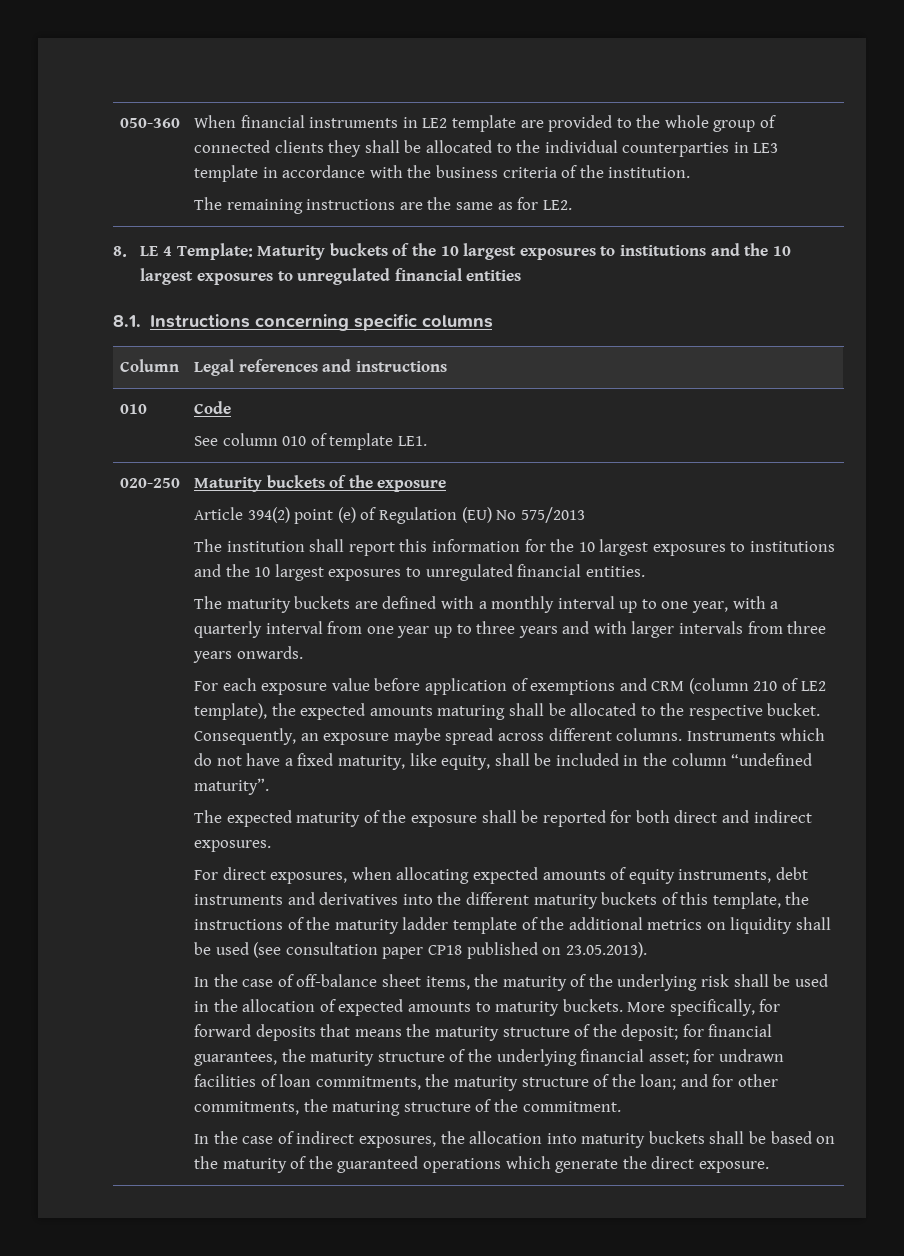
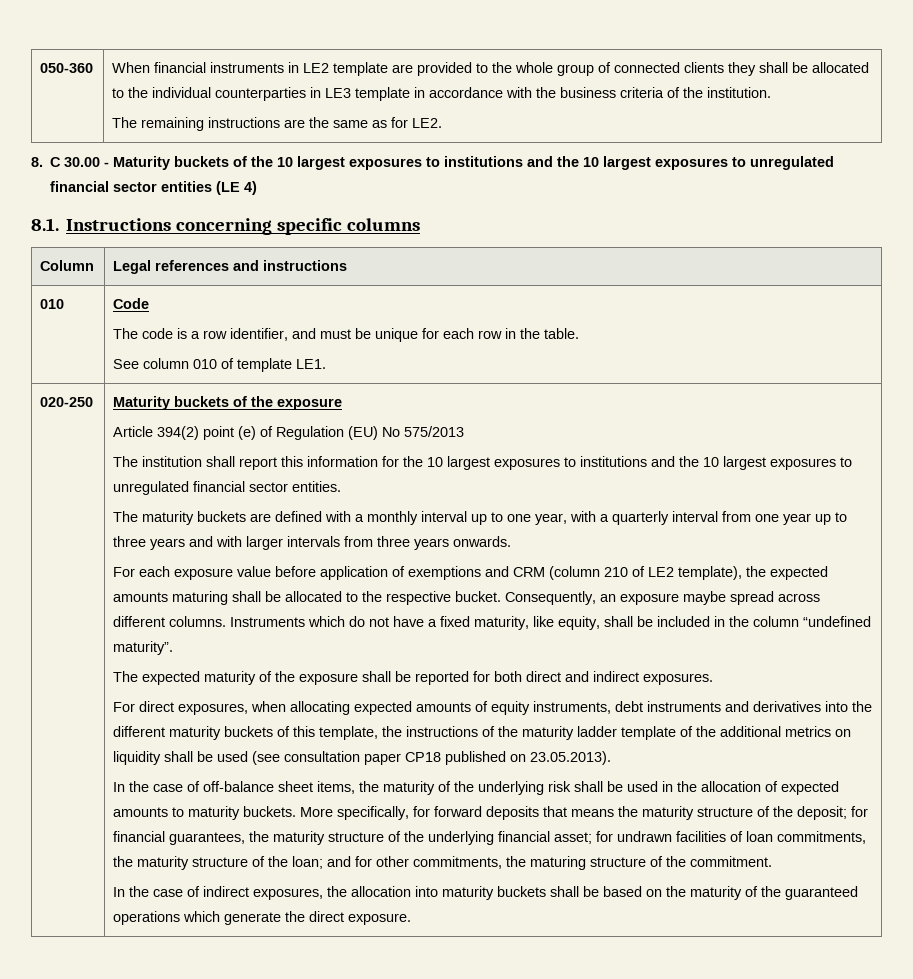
- 8. LE 4 Template: Maturity buckets of the 10 largest exposures to institutions and the 10 largest exposures to unregulated financial entities
+ 8. C 30.00 - Maturity buckets of the 10 largest exposures to institutions and the 10 largest exposures to unregulated financial sector entities (LE 4)
  010 | Code
+ The code is a row identifier, and must be unique for each row in the table.
- The institution shall report this information for the 10 largest exposures to institutions and the 10 largest exposures to unregulated financial entities.
+ The institution shall report this information for the 10 largest exposures to institutions and the 10 largest exposures to unregulated financial sector entities.

